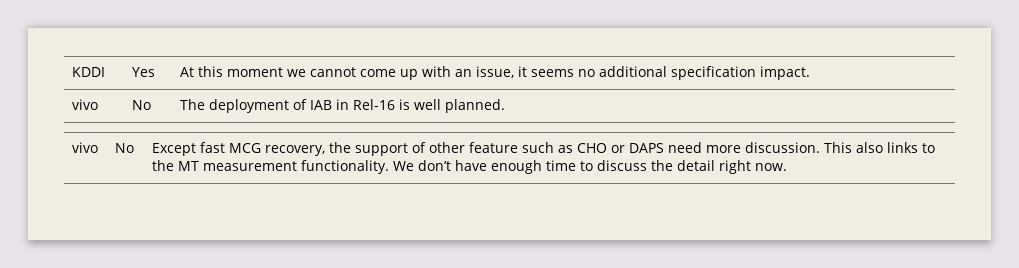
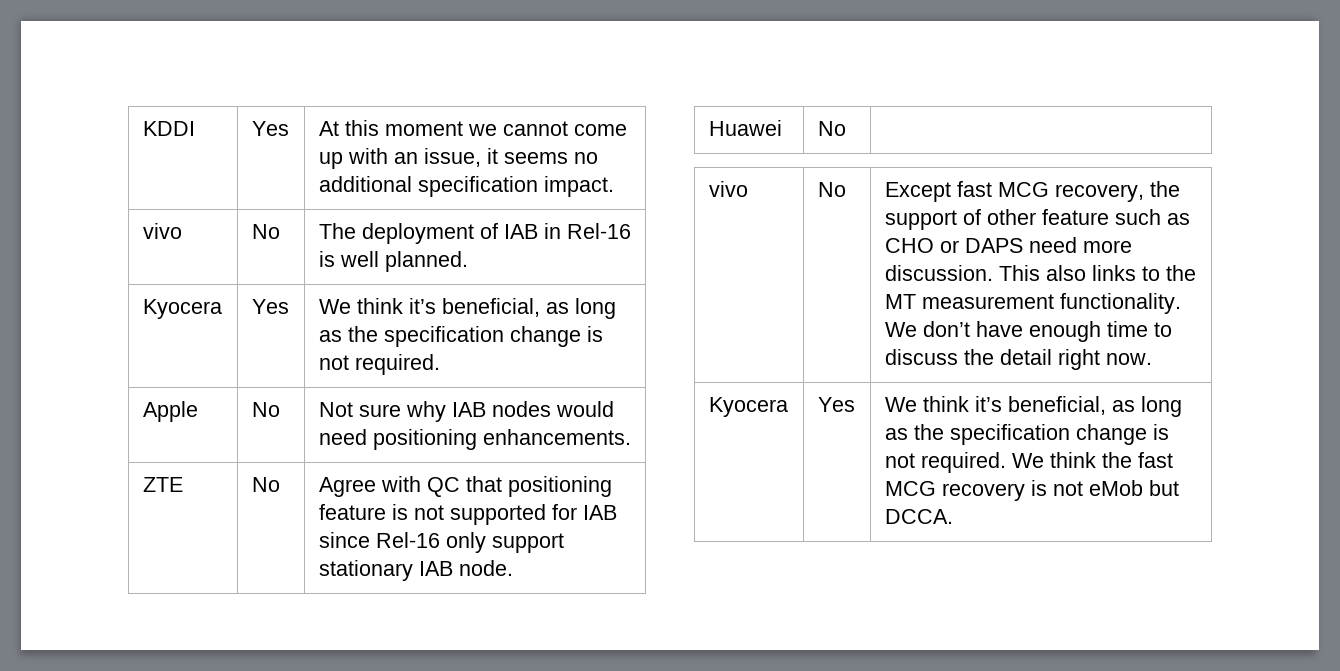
  vivo | No | The deployment of IAB in Rel-16 is well planned.
+ Kyocera | Yes | We think it’s beneficial, as long as the specification change is not required.
+ Apple | No | Not sure why IAB nodes would need positioning enhancements.
+ ZTE | No | Agree with QC that positioning feature is not supported for IAB since Rel-16 only support stationary IAB node.
+ Huawei | No |
+ Kyocera | Yes | We think it’s beneficial, as long as the specification change is not required. We think the fast MCG recovery is not eMob but DCCA.

